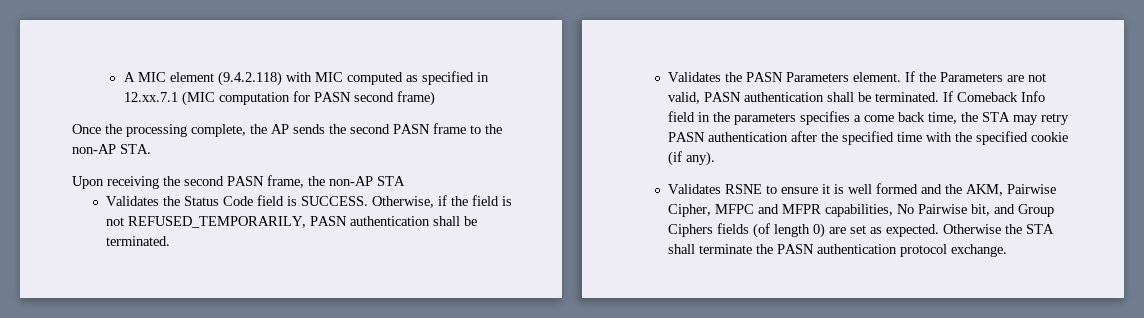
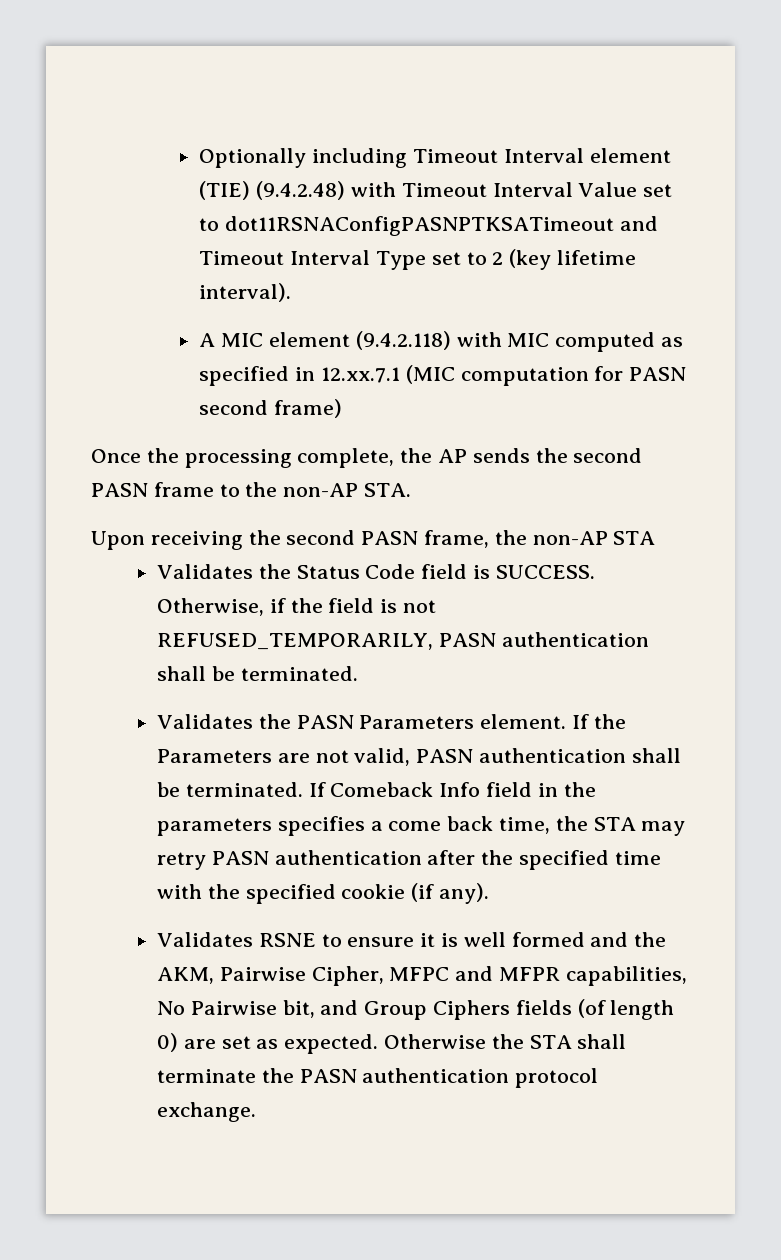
+ Optionally including Timeout Interval element (TIE) (9.4.2.48) with Timeout Interval Value set to dot11RSNAConfigPASNPTKSATimeout and Timeout Interval Type set to 2 (key lifetime interval).

